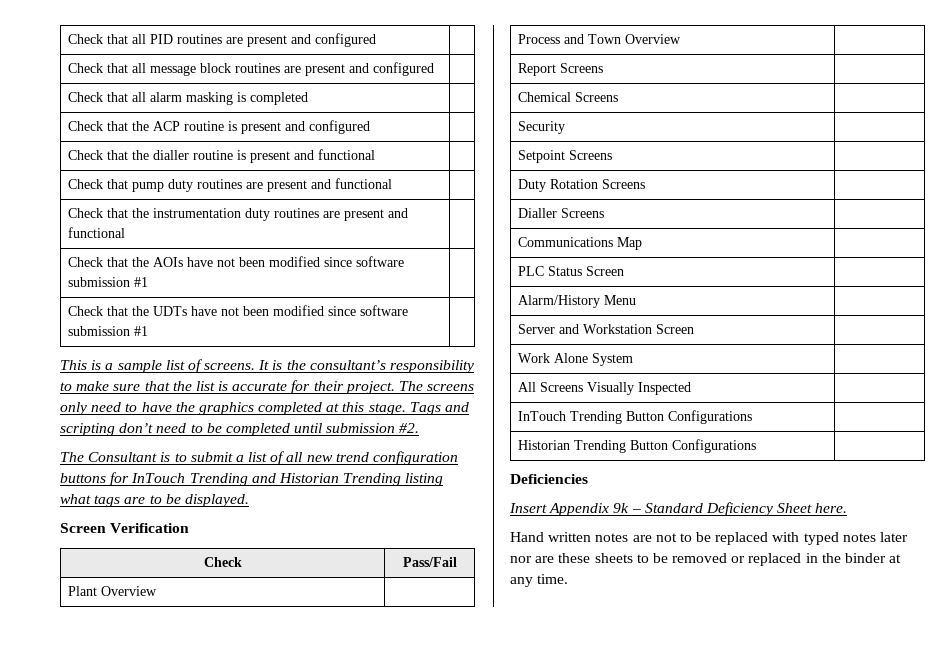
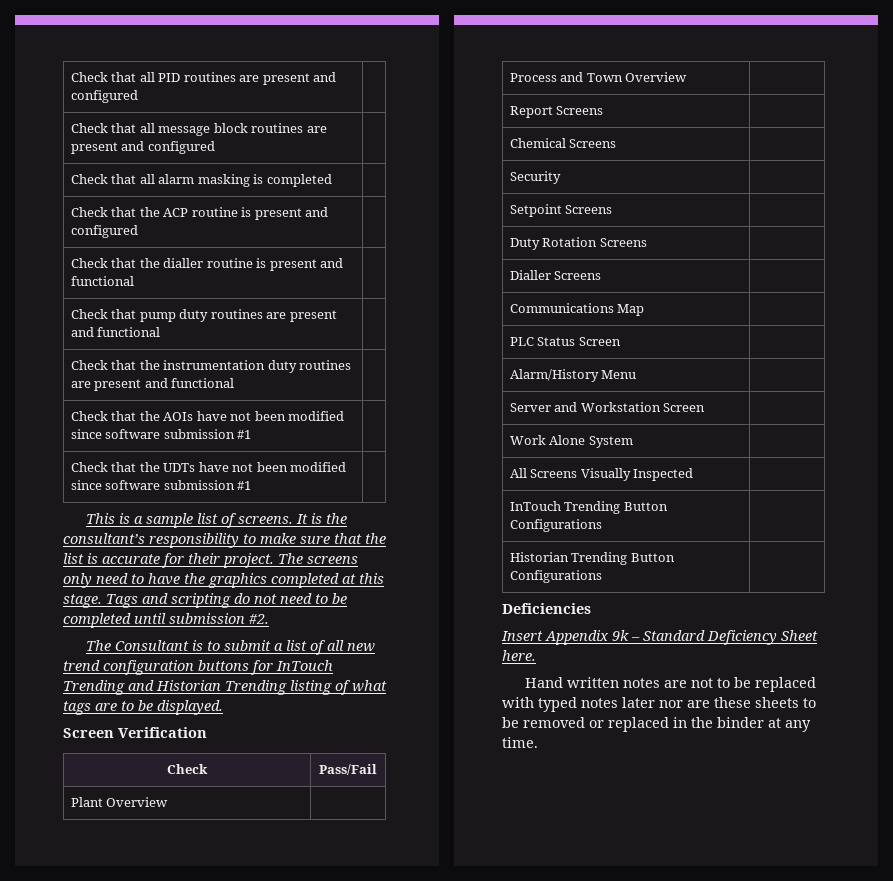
- Tags and scripting don’t need to be completed until submission #2.
+ Tags and scripting do not need to be completed until submission #2.
- The Consultant is to submit a list of all new trend configuration buttons for InTouch Trending and Historian Trending listing what tags are to be displayed.
+ The Consultant is to submit a list of all new trend configuration buttons for InTouch Trending and Historian Trending listing of what tags are to be displayed.

